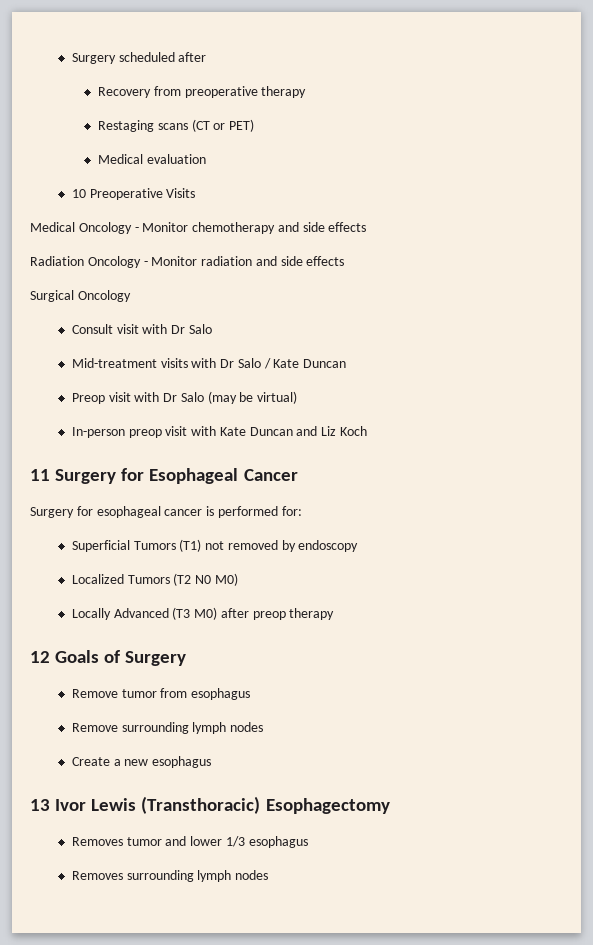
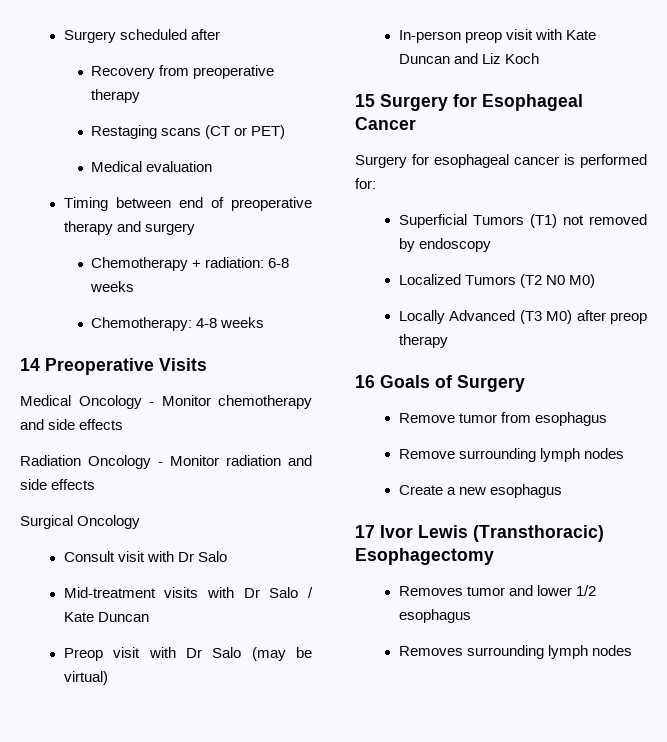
- 10 Preoperative Visits
+ Timing between end of preoperative therapy and surgery
+ Chemotherapy + radiation: 6-8 weeks
+ Chemotherapy: 4-8 weeks
+ 14 Preoperative Visits
- 11 Surgery for Esophageal Cancer
+ 15 Surgery for Esophageal Cancer
- 12 Goals of Surgery
+ 16 Goals of Surgery
- 13 Ivor Lewis (Transthoracic) Esophagectomy
+ 17 Ivor Lewis (Transthoracic) Esophagectomy
- Removes tumor and lower 1/3 esophagus
+ Removes tumor and lower 1/2 esophagus

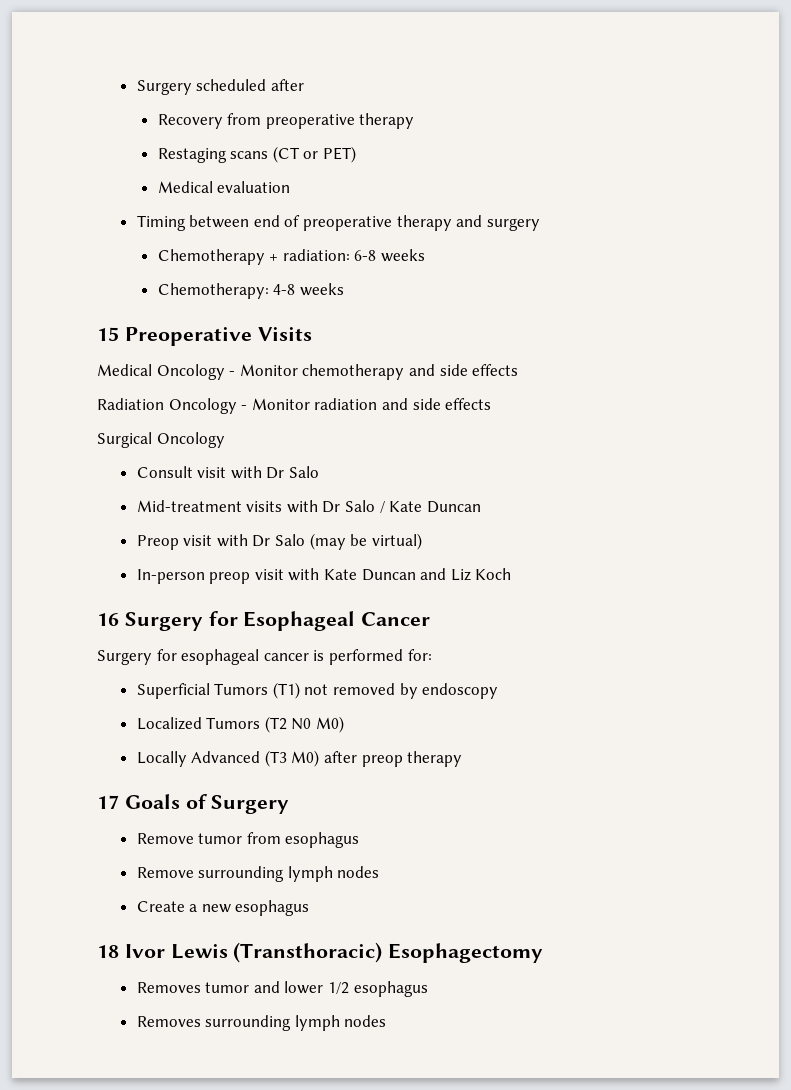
- 14 Preoperative Visits
+ 15 Preoperative Visits
- 15 Surgery for Esophageal Cancer
+ 16 Surgery for Esophageal Cancer
- 16 Goals of Surgery
+ 17 Goals of Surgery
- 17 Ivor Lewis (Transthoracic) Esophagectomy
+ 18 Ivor Lewis (Transthoracic) Esophagectomy

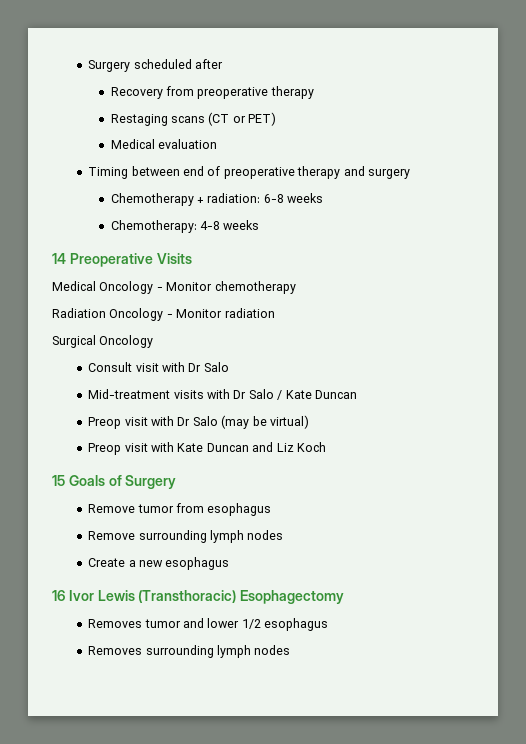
- 15 Preoperative Visits
+ 14 Preoperative Visits
- Medical Oncology - Monitor chemotherapy and side effects
+ Medical Oncology - Monitor chemotherapy
- Radiation Oncology - Monitor radiation and side effects
+ Radiation Oncology - Monitor radiation
- In-person preop visit with Kate Duncan and Liz Koch
+ Preop visit with Kate Duncan and Liz Koch
- 16 Surgery for Esophageal Cancer
- Surgery for esophageal cancer is performed for:
- Superficial Tumors (T1) not removed by endoscopy
- Localized Tumors (T2 N0 M0)
- Locally Advanced (T3 M0) after preop therapy
- 17 Goals of Surgery
+ 15 Goals of Surgery
- 18 Ivor Lewis (Transthoracic) Esophagectomy
+ 16 Ivor Lewis (Transthoracic) Esophagectomy

